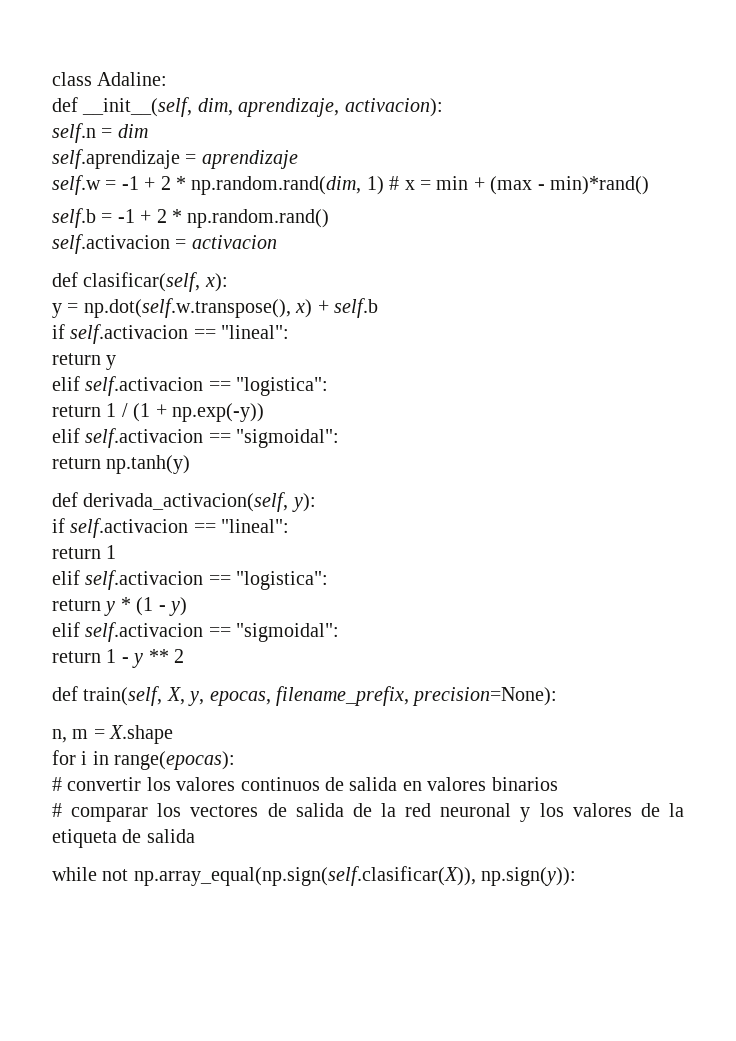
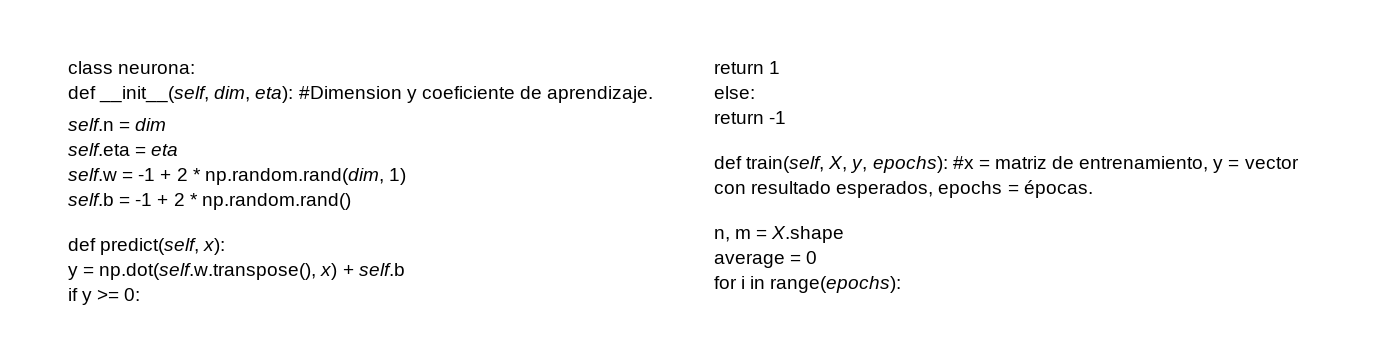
- class Adaline:
+ class neurona:
- def __init__(self, dim, aprendizaje, activacion):
+ def __init__(self, dim, eta): #Dimension y coeficiente de aprendizaje.
- self.aprendizaje = aprendizaje
+ self.eta = eta
- self.w = -1 + 2 * np.random.rand(dim, 1) # x = min + (max - min)*rand()
+ self.w = -1 + 2 * np.random.rand(dim, 1)
- self.activacion = activacion
- def clasificar(self, x):
+ def predict(self, x):
  y = np.dot(self.w.transpose(), x) + self.b
- if self.activacion == "lineal":
- return y
- elif self.activacion == "logistica":
- return 1 / (1 + np.exp(-y))
- elif self.activacion == "sigmoidal":
- return np.tanh(y)
- def derivada_activacion(self, y):
- if self.activacion == "lineal":
+ if y >= 0:
  return 1
- elif self.activacion == "logistica":
- return y * (1 - y)
- elif self.activacion == "sigmoidal":
- return 1 - y ** 2
- def train(self, X, y, epocas, filename_prefix, precision=None):
+ else:
+ return -1
+ def train(self, X, y, epochs): #x = matriz de entrenamiento, y = vector con resultado esperados, epochs = épocas.
+ average = 0
- for i in range(epocas):
- # convertir los valores continuos de salida en valores binarios
- # comparar los vectores de salida de la red neuronal y los valores de la etiqueta de salida
- while not np.array_equal(np.sign(self.clasificar(X)), np.sign(y)):
+ for i in range(epochs):

